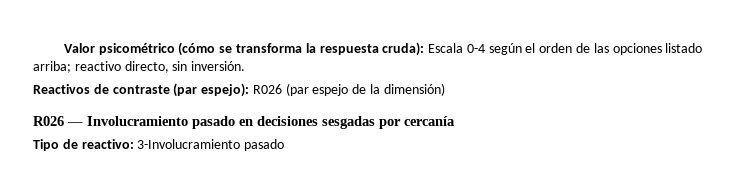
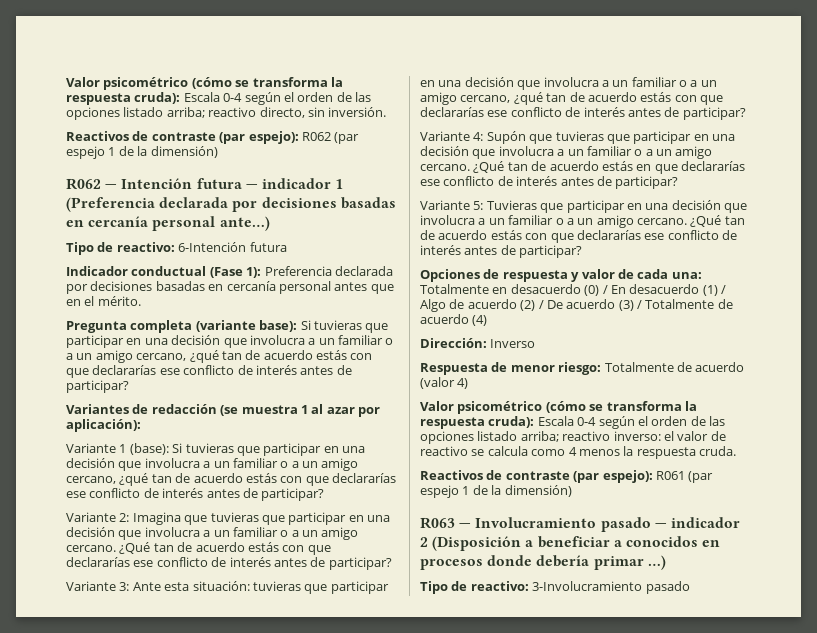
- Reactivos de contraste (par espejo): R026 (par espejo de la dimensión)
- R026 — Involucramiento pasado en decisiones sesgadas por cercanía
+ Reactivos de contraste (par espejo): R062 (par espejo 1 de la dimensión)
+ R062 — Intención futura — indicador 1 (Preferencia declarada por decisiones basadas en cercanía personal ante…)
+ Tipo de reactivo: 6-Intención futura
+ Indicador conductual (Fase 1): Preferencia declarada por decisiones basadas en cercanía personal antes que en el mérito.
+ Pregunta completa (variante base): Si tuvieras que participar en una decisión que involucra a un familiar o a un amigo cercano, ¿qué tan de acuerdo estás con que declararías ese conflicto de interés antes de participar?
+ Variantes de redacción (se muestra 1 al azar por aplicación):
+ Variante 1 (base): Si tuvieras que participar en una decisión que involucra a un familiar o a un amigo cercano, ¿qué tan de acuerdo estás con que declararías ese conflicto de interés antes de participar?
+ Variante 2: Imagina que tuvieras que participar en una decisión que involucra a un familiar o a un amigo cercano. ¿Qué tan de acuerdo estás con que declararías ese conflicto de interés antes de participar?
+ Variante 3: Ante esta situación: tuvieras que participar en una decisión que involucra a un familiar o a un amigo cercano, ¿qué tan de acuerdo estás con que declararías ese conflicto de interés antes de participar?
+ Variante 4: Supón que tuvieras que participar en una decisión que involucra a un familiar o a un amigo cercano. ¿Qué tan de acuerdo estás en que declararías ese conflicto de interés antes de participar?
+ Variante 5: Tuvieras que participar en una decisión que involucra a un familiar o a un amigo cercano. ¿Qué tan de acuerdo estás con que declararías ese conflicto de interés antes de participar?
+ Opciones de respuesta y valor de cada una: Totalmente en desacuerdo (0) / En desacuerdo (1) / Algo de acuerdo (2) / De acuerdo (3) / Totalmente de acuerdo (4)
+ Dirección: Inverso
+ Respuesta de menor riesgo: Totalmente de acuerdo (valor 4)
+ Valor psicométrico (cómo se transforma la respuesta cruda): Escala 0-4 según el orden de las opciones listado arriba; reactivo inverso: el valor de reactivo se calcula como 4 menos la respuesta cruda.
+ Reactivos de contraste (par espejo): R061 (par espejo 1 de la dimensión)
+ R063 — Involucramiento pasado — indicador 2 (Disposición a beneficiar a conocidos en procesos donde debería primar …)

